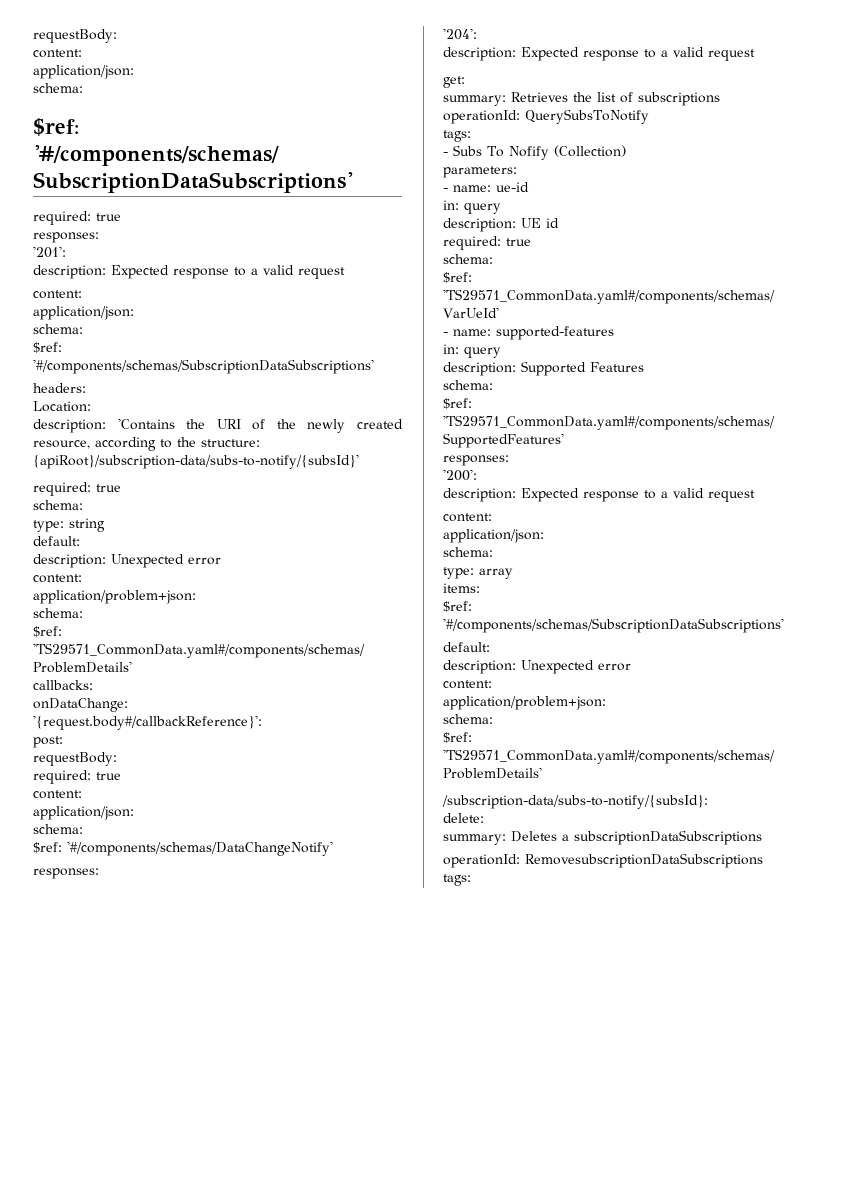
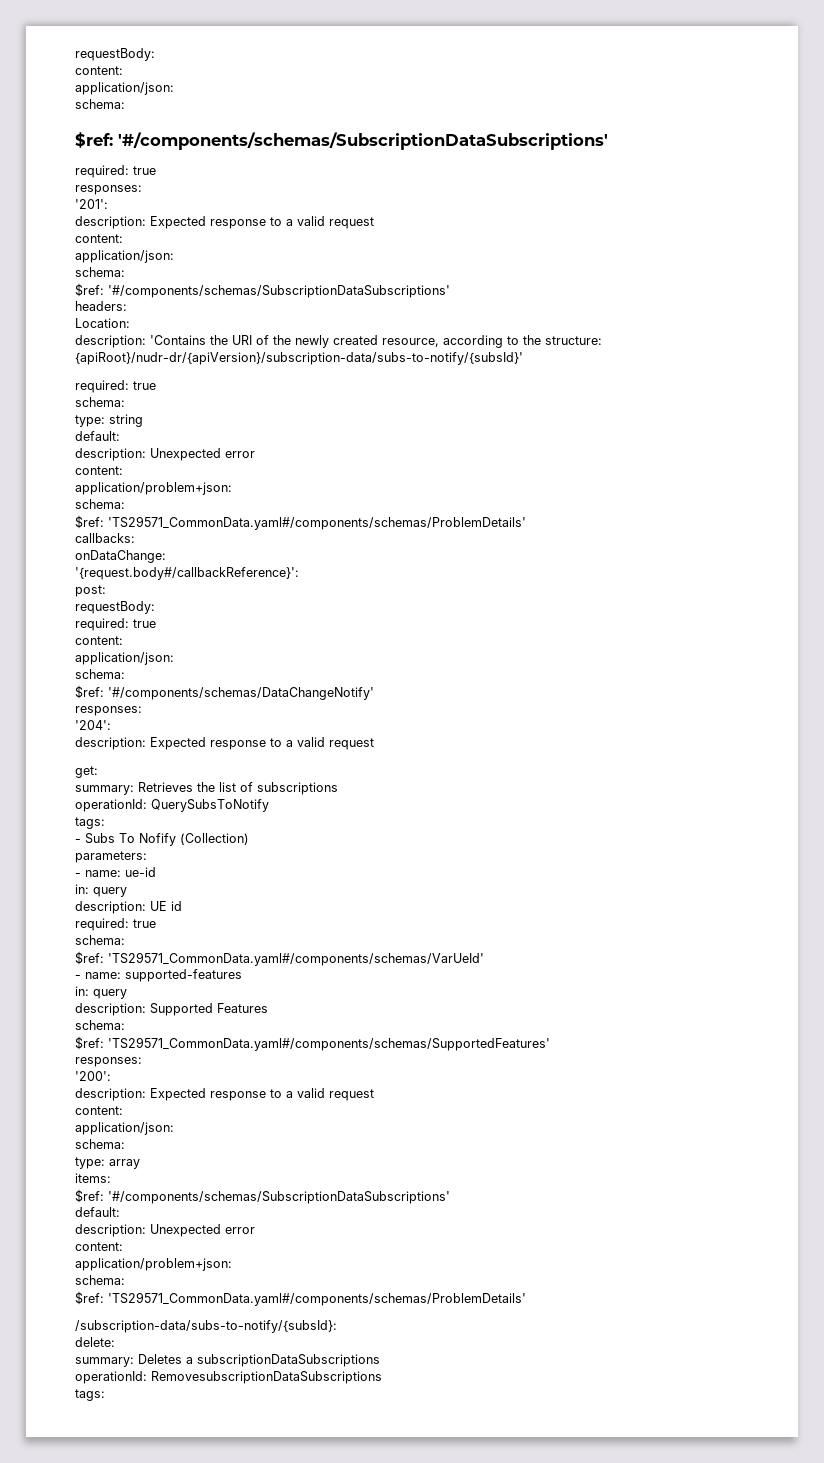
- description: 'Contains the URI of the newly created resource, according to the structure: {apiRoot}/subscription-data/subs-to-notify/{subsId}'
+ description: 'Contains the URI of the newly created resource, according to the structure: {apiRoot}/nudr-dr/{apiVersion}/subscription-data/subs-to-notify/{subsId}'

